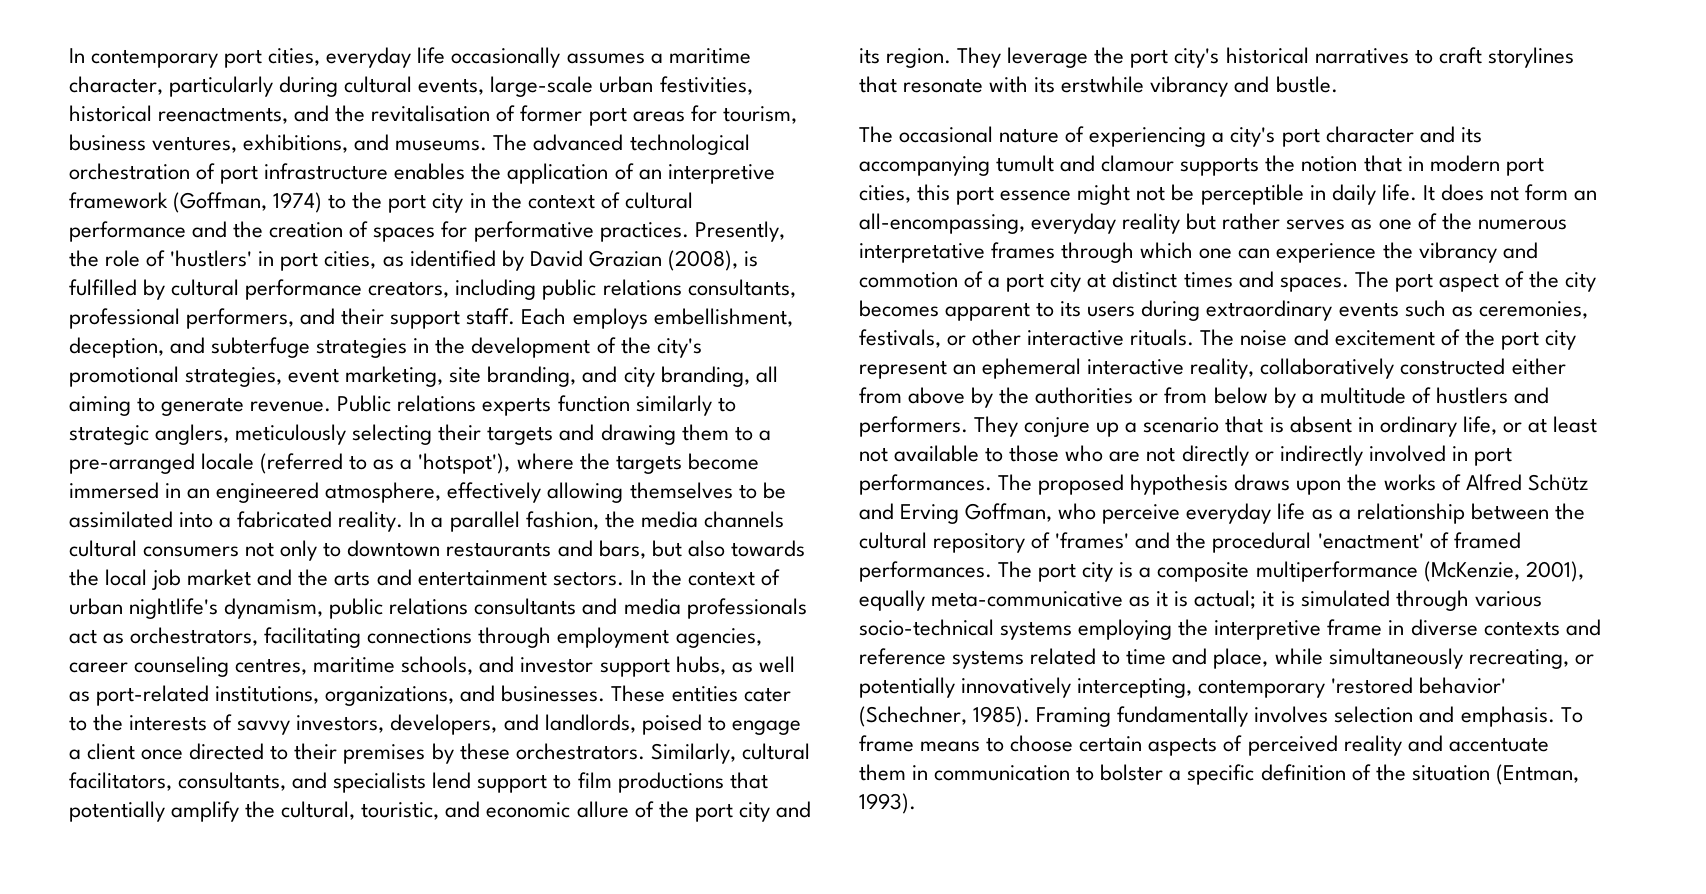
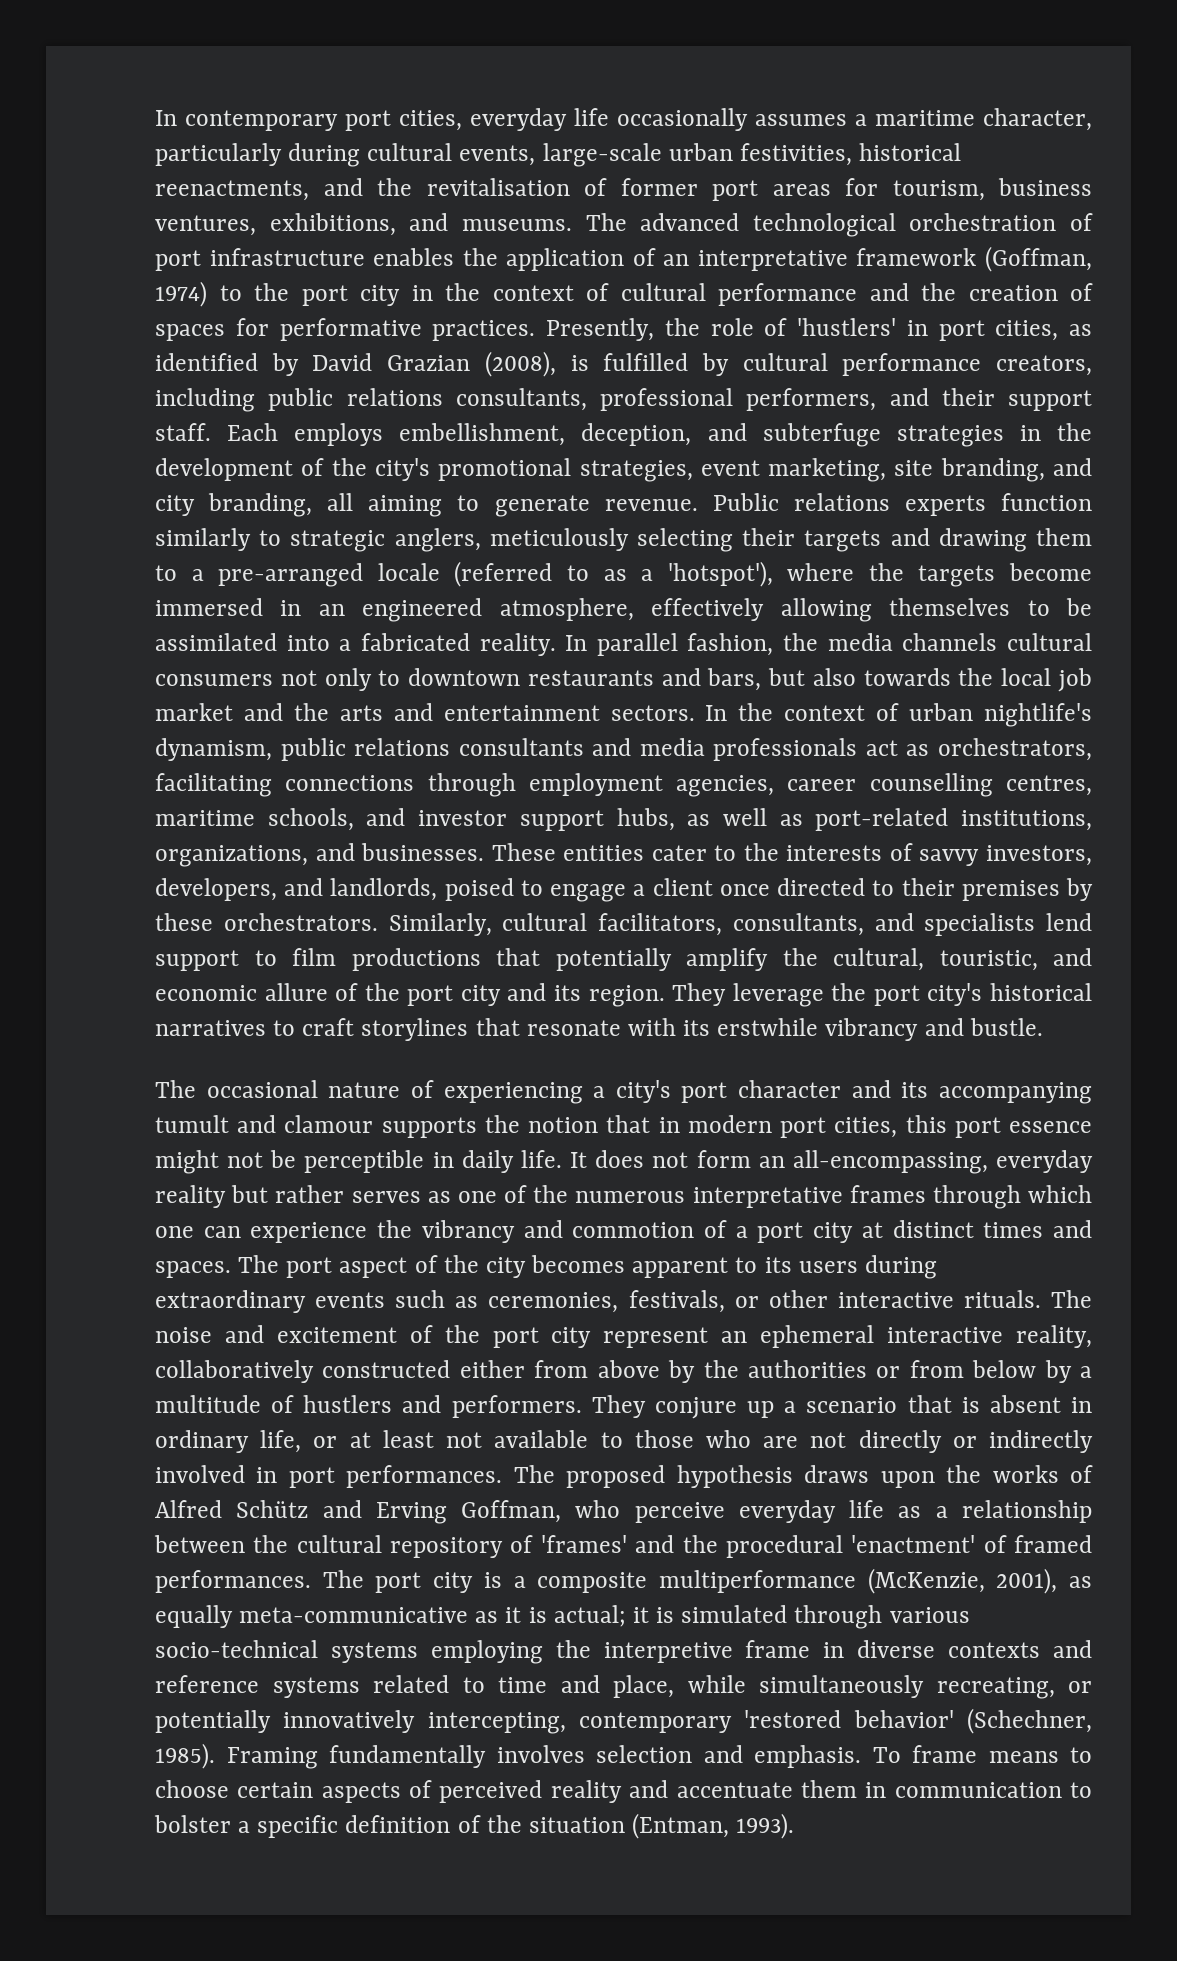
- The advanced technological orchestration of port infrastructure enables the application of an interpretive framework (Goffman, 1974) to the port city in the context of cultural performance and the creation of spaces for performative practices.
+ The advanced technological orchestration of port infrastructure enables the application of an interpretative framework (Goffman, 1974) to the port city in the context of cultural performance and the creation of spaces for performative practices.
- In a parallel fashion, the media channels cultural consumers not only to downtown restaurants and bars, but also towards the local job market and the arts and entertainment sectors.
+ In parallel fashion, the media channels cultural consumers not only to downtown restaurants and bars, but also towards the local job market and the arts and entertainment sectors.
- In the context of urban nightlife's dynamism, public relations consultants and media professionals act as orchestrators, facilitating connections through employment agencies, career counseling centres, maritime schools, and investor support hubs, as well as port-related institutions, organizations, and businesses.
+ In the context of urban nightlife's dynamism, public relations consultants and media professionals act as orchestrators, facilitating connections through employment agencies, career counselling centres, maritime schools, and investor support hubs, as well as port-related institutions, organizations, and businesses.
- The port city is a composite multiperformance (McKenzie, 2001), equally meta-communicative as it is actual; it is simulated through various socio-technical systems employing the interpretive frame in diverse contexts and reference systems related to time and place, while simultaneously recreating, or potentially innovatively intercepting, contemporary 'restored behavior' (Schechner, 1985).
+ The port city is a composite multiperformance (McKenzie, 2001), as equally meta-communicative as it is actual; it is simulated through various socio-technical systems employing the interpretive frame in diverse contexts and reference systems related to time and place, while simultaneously recreating, or potentially innovatively intercepting, contemporary 'restored behavior' (Schechner, 1985).

